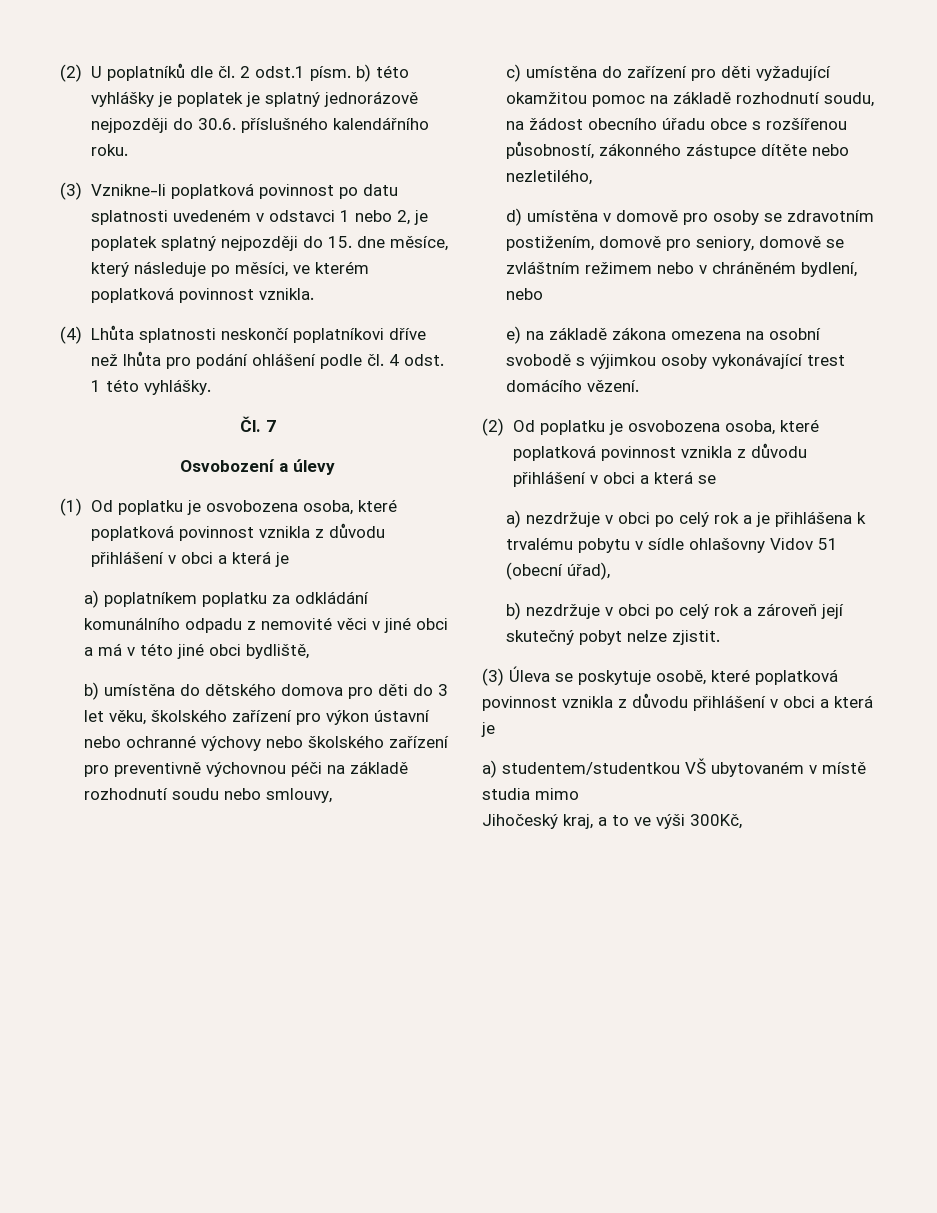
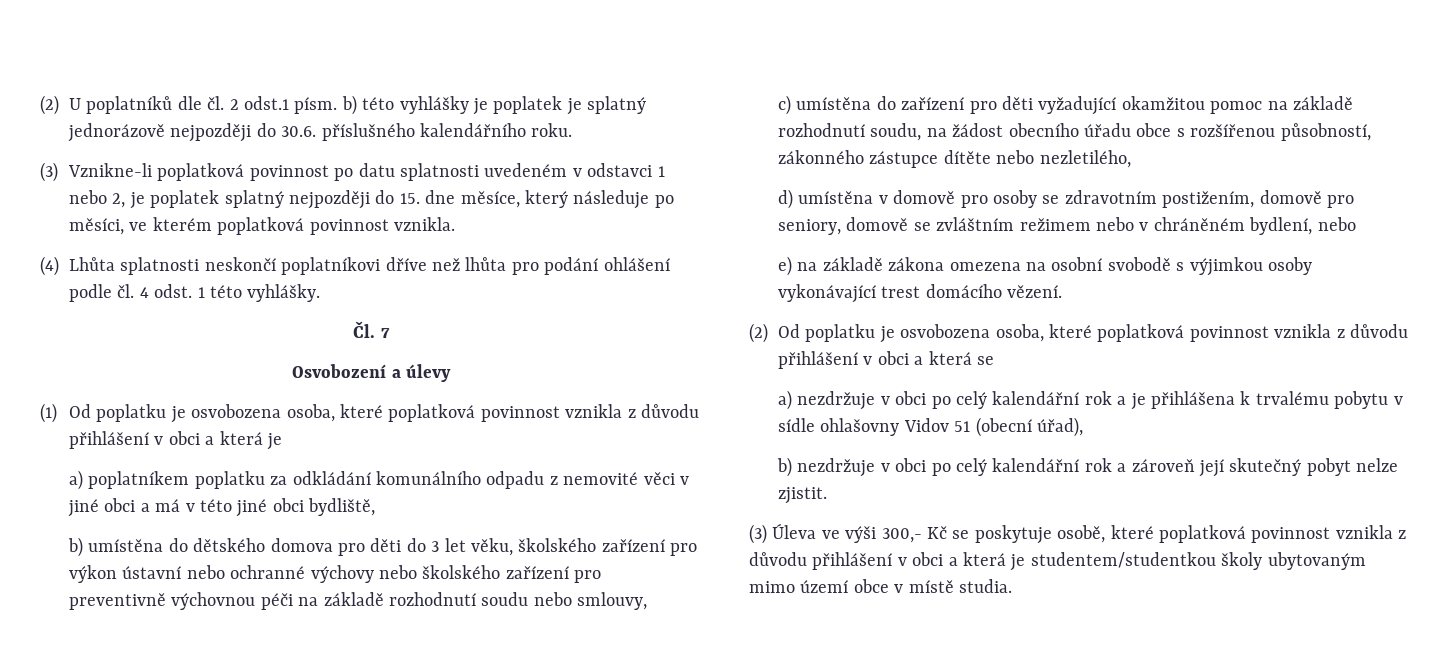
- a) nezdržuje v obci po celý rok a je přihlášena k trvalému pobytu v sídle ohlašovny Vidov 51 (obecní úřad),
+ a) nezdržuje v obci po celý kalendářní rok a je přihlášena k trvalému pobytu v sídle ohlašovny Vidov 51 (obecní úřad),
- b) nezdržuje v obci po celý rok a zároveň její skutečný pobyt nelze zjistit.
+ b) nezdržuje v obci po celý kalendářní rok a zároveň její skutečný pobyt nelze zjistit.
- (3) Úleva se poskytuje osobě, které poplatková povinnost vznikla z důvodu přihlášení v obci a která je
- a) studentem/studentkou VŠ ubytovaném v místě studia mimo
- Jihočeský kraj, a to ve výši 300Kč,
+ (3) Úleva ve výši 300,- Kč se poskytuje osobě, které poplatková povinnost vznikla z důvodu přihlášení v obci a která je studentem/studentkou školy ubytovaným mimo území obce v místě studia.

